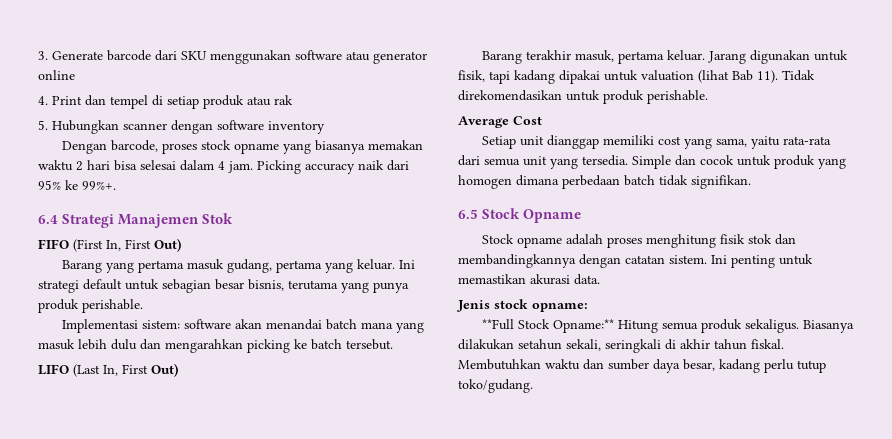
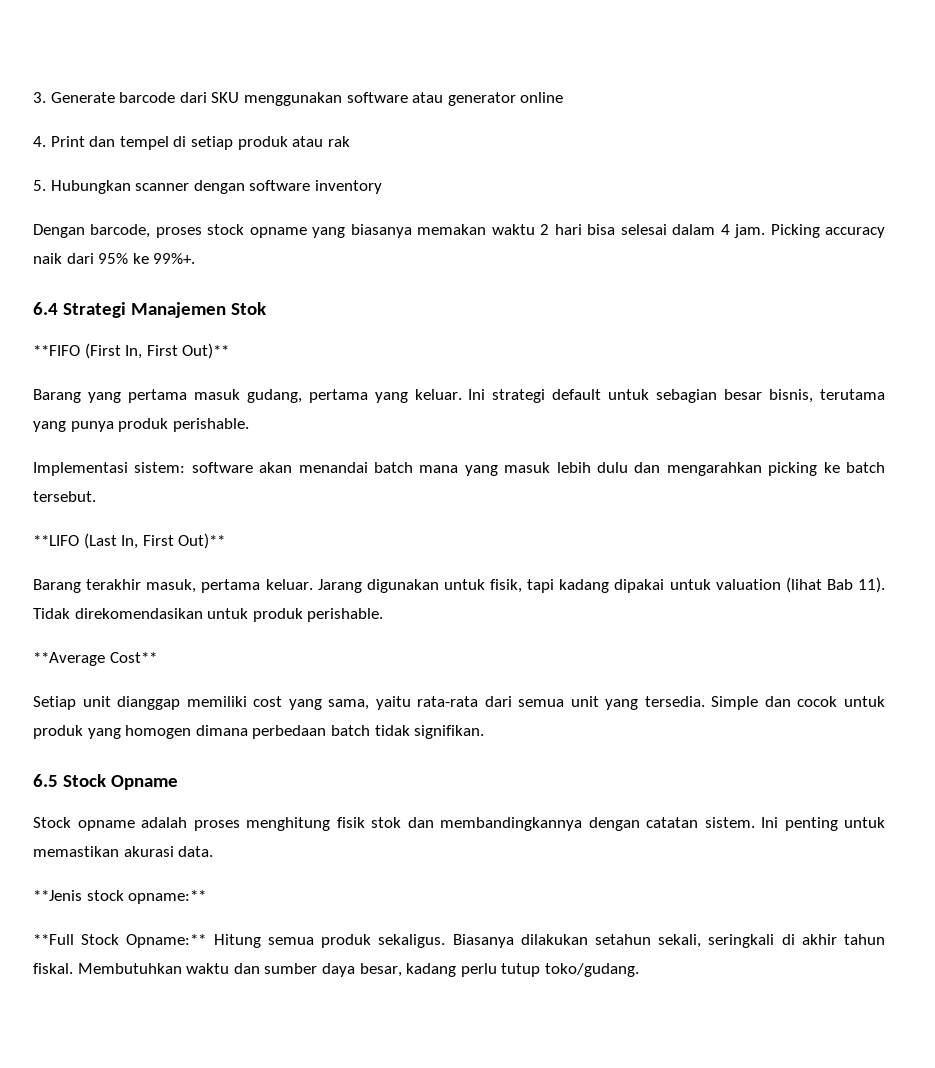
- FIFO (First In, First Out)
+ **FIFO (First In, First Out)**
- LIFO (Last In, First Out)
+ **LIFO (Last In, First Out)**
- Average Cost
+ **Average Cost**
- Jenis stock opname:
+ **Jenis stock opname:**

